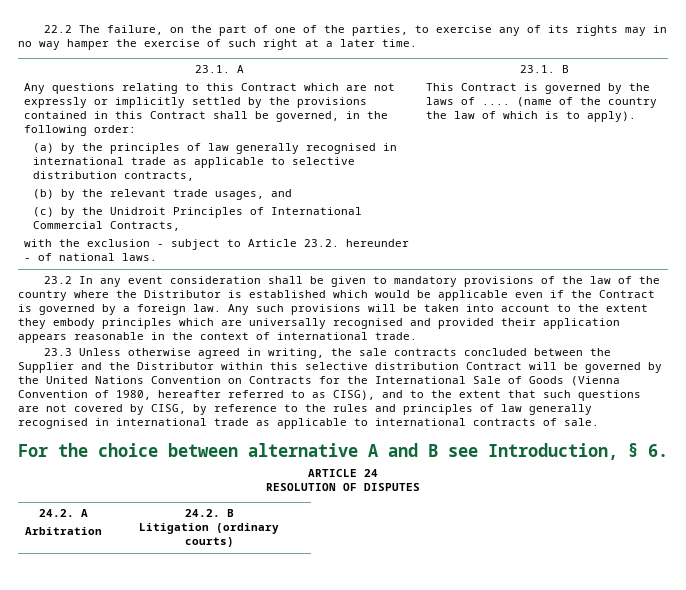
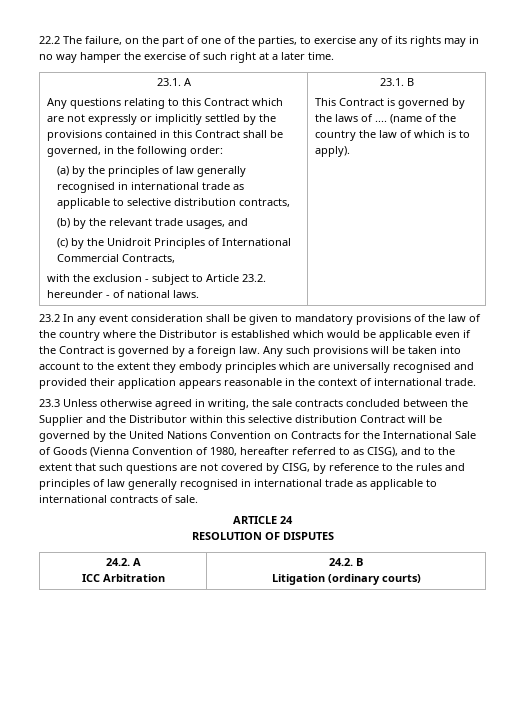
- For the choice between alternative A and B see Introduction, § 6.
  24.2. A
- Arbitration | 24.2. B
+ ICC Arbitration | 24.2. B

